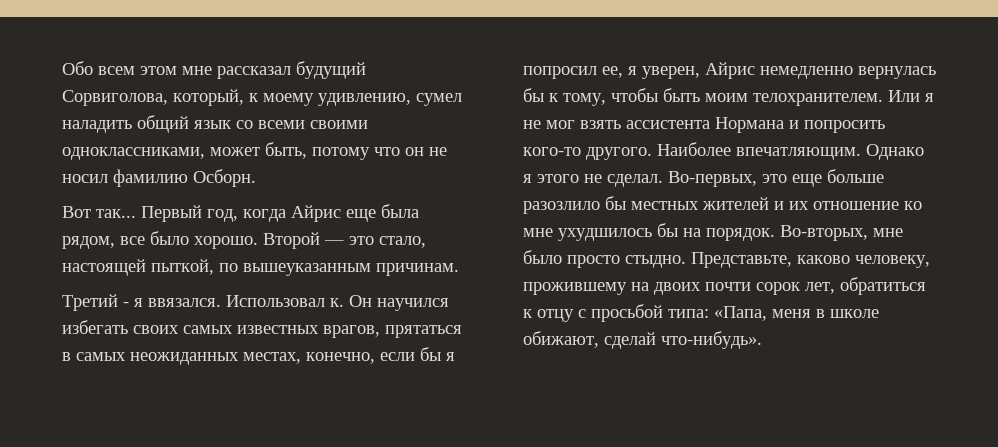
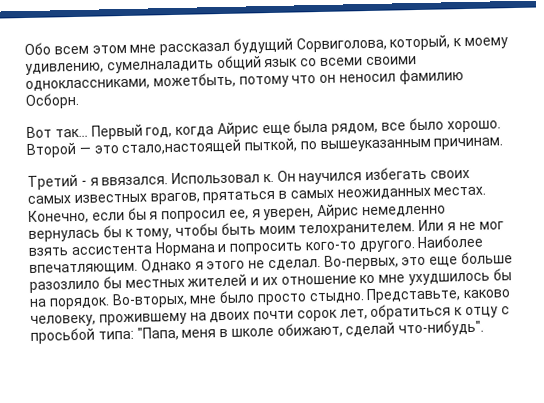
- Обо всем этом мне рассказал будущий Сорвиголова, который, к моему удивлению, сумел наладить общий язык со всеми своими одноклассниками, может быть, потому что он не носил фамилию Осборн.
+ Обо всем этом мне рассказал будущий Сорвиголова, который, к моему удивлению, сумелналадить общий язык со всеми своими одноклассниками, можетбыть, потому что он неносил фамилию Осборн.
- Второй — это стало, настоящей пыткой, по вышеуказанным причинам.
+ Второй — это стало,настоящей пыткой, по вышеуказанным причинам.
- Он научился избегать своих самых известных врагов, прятаться в самых неожиданных местах, конечно, если бы я попросил ее, я уверен, Айрис немедленно вернулась бы к тому, чтобы быть моим телохранителем.
+ Он научился избегать своих самых известных врагов, прятаться в самых неожиданных местах. Конечно, если бы я попросил ее, я уверен, Айрис немедленно вернулась бы к тому, чтобы быть моим телохранителем.
- Представьте, каково человеку, прожившему на двоих почти сорок лет, обратиться к отцу с просьбой типа: «Папа, меня в школе обижают, сделай что-нибудь».
+ Представьте, каково человеку, прожившему на двоих почти сорок лет, обратиться к отцу с просьбой типа: "Папа, меня в школе обижают, сделай что-нибудь".

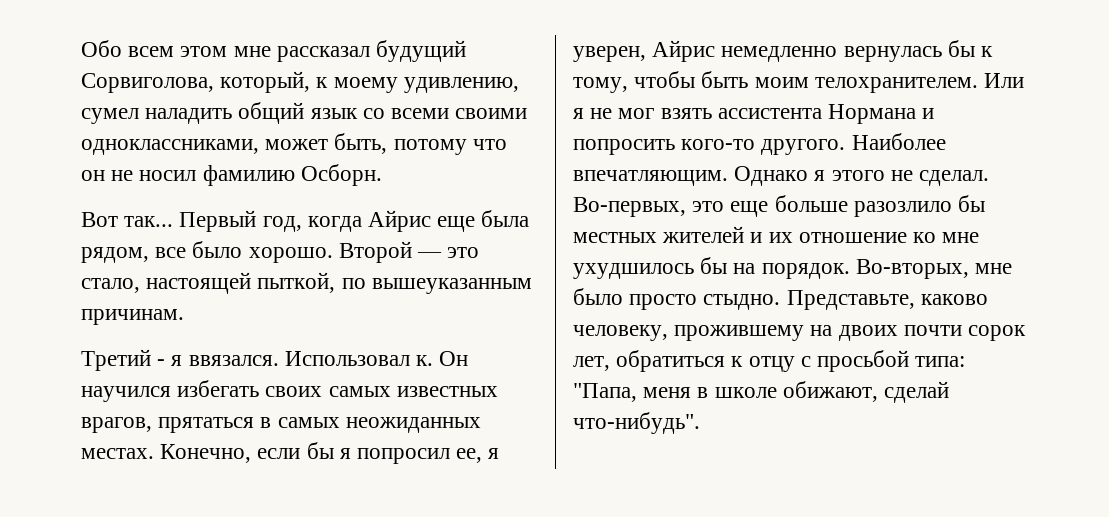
- Обо всем этом мне рассказал будущий Сорвиголова, который, к моему удивлению, сумелналадить общий язык со всеми своими одноклассниками, можетбыть, потому что он неносил фамилию Осборн.
+ Обо всем этом мне рассказал будущий Сорвиголова, который, к моему удивлению, сумел наладить общий язык со всеми своими одноклассниками, может быть, потому что он не носил фамилию Осборн.
- Второй — это стало,настоящей пыткой, по вышеуказанным причинам.
+ Второй — это стало, настоящей пыткой, по вышеуказанным причинам.

